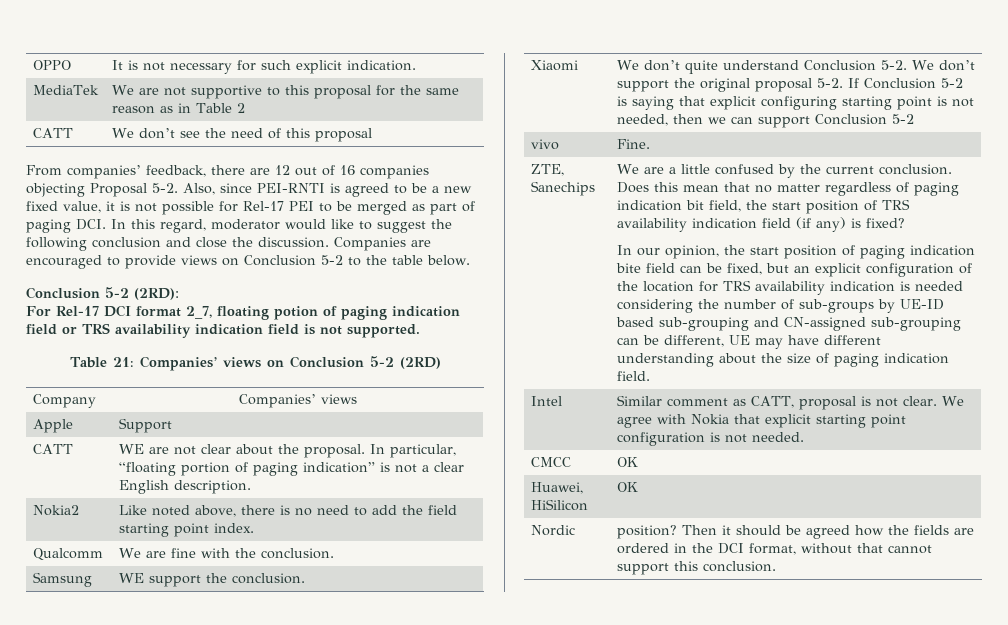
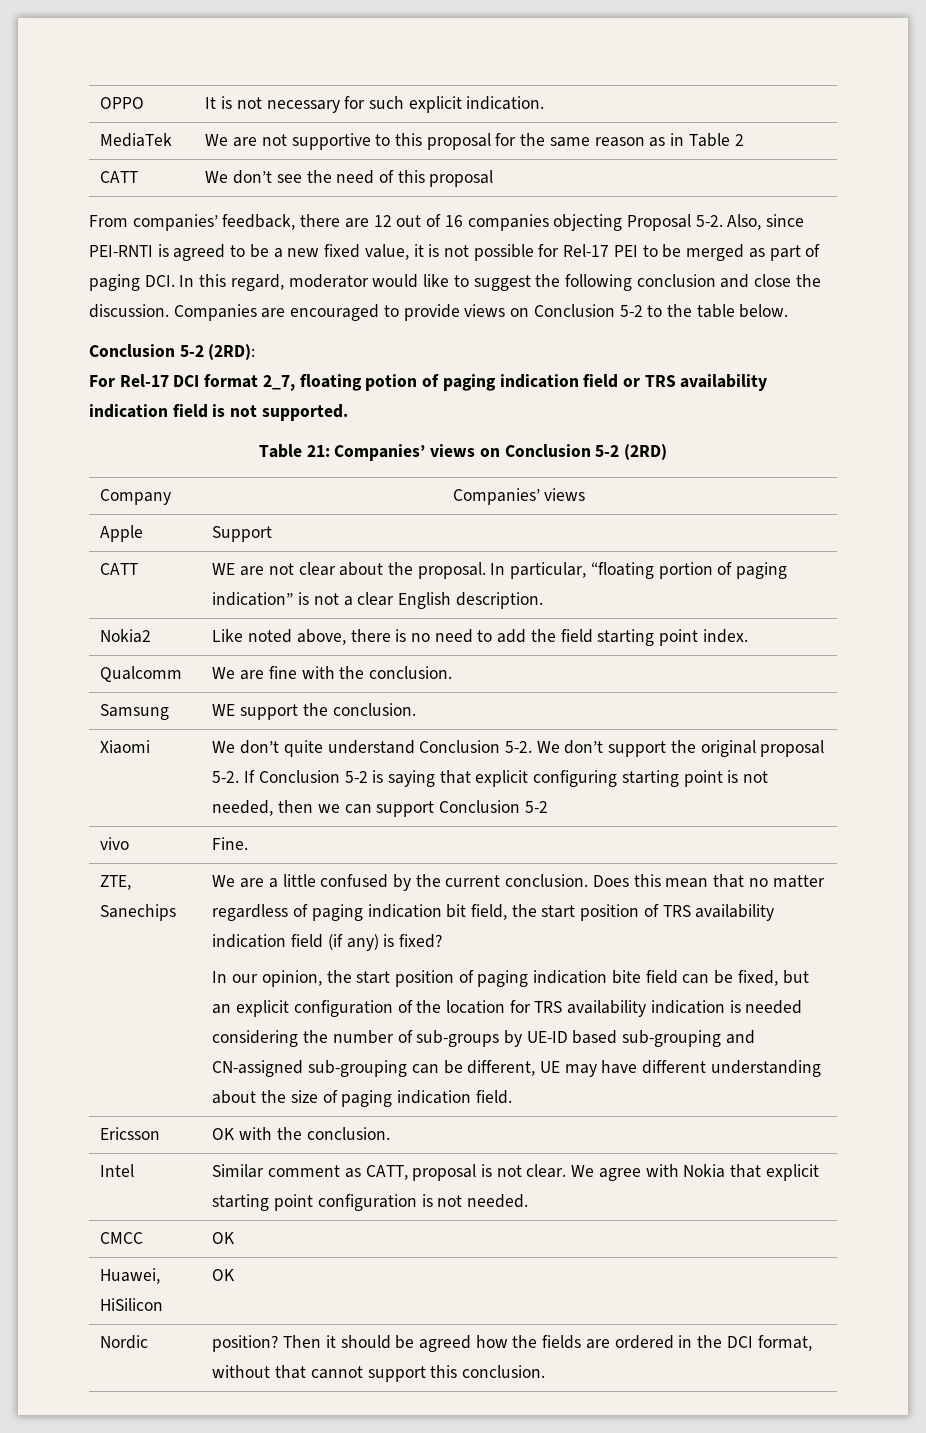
+ Ericsson | OK with the conclusion.

